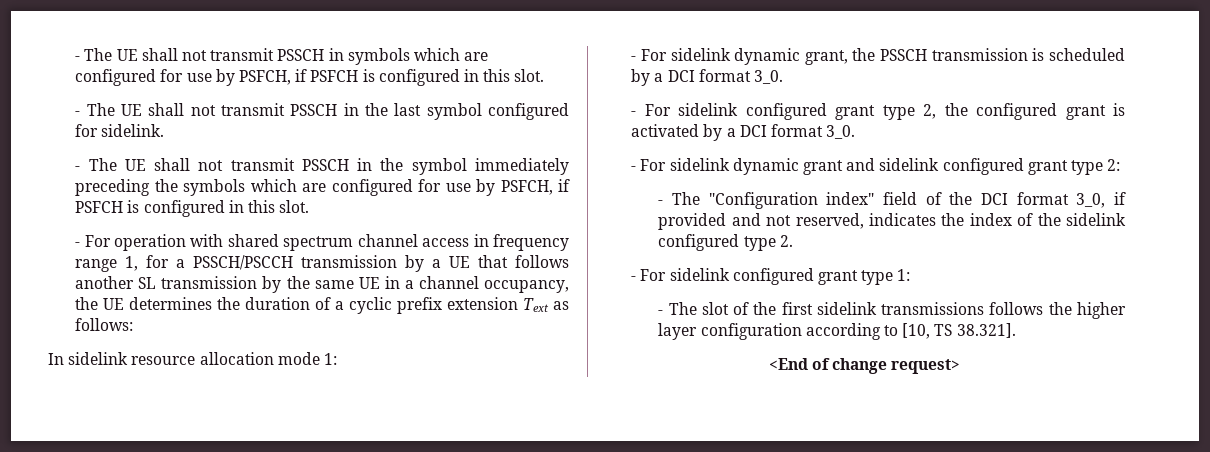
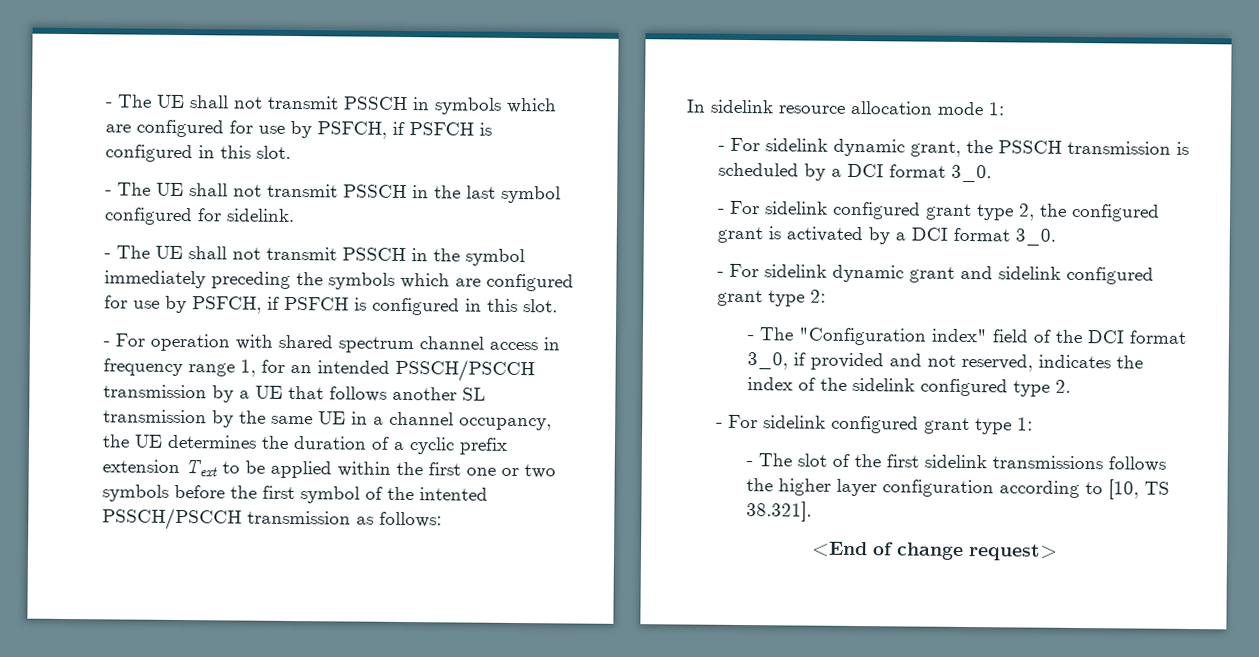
- - For operation with shared spectrum channel access in frequency range 1, for a PSSCH/PSCCH transmission by a UE that follows another SL transmission by the same UE in a channel occupancy, the UE determines the duration of a cyclic prefix extension Text as follows:
+ - For operation with shared spectrum channel access in frequency range 1, for an intended PSSCH/PSCCH transmission by a UE that follows another SL transmission by the same UE in a channel occupancy, the UE determines the duration of a cyclic prefix extension Text to be applied within the first one or two symbols before the first symbol of the intented PSSCH/PSCCH transmission as follows:

